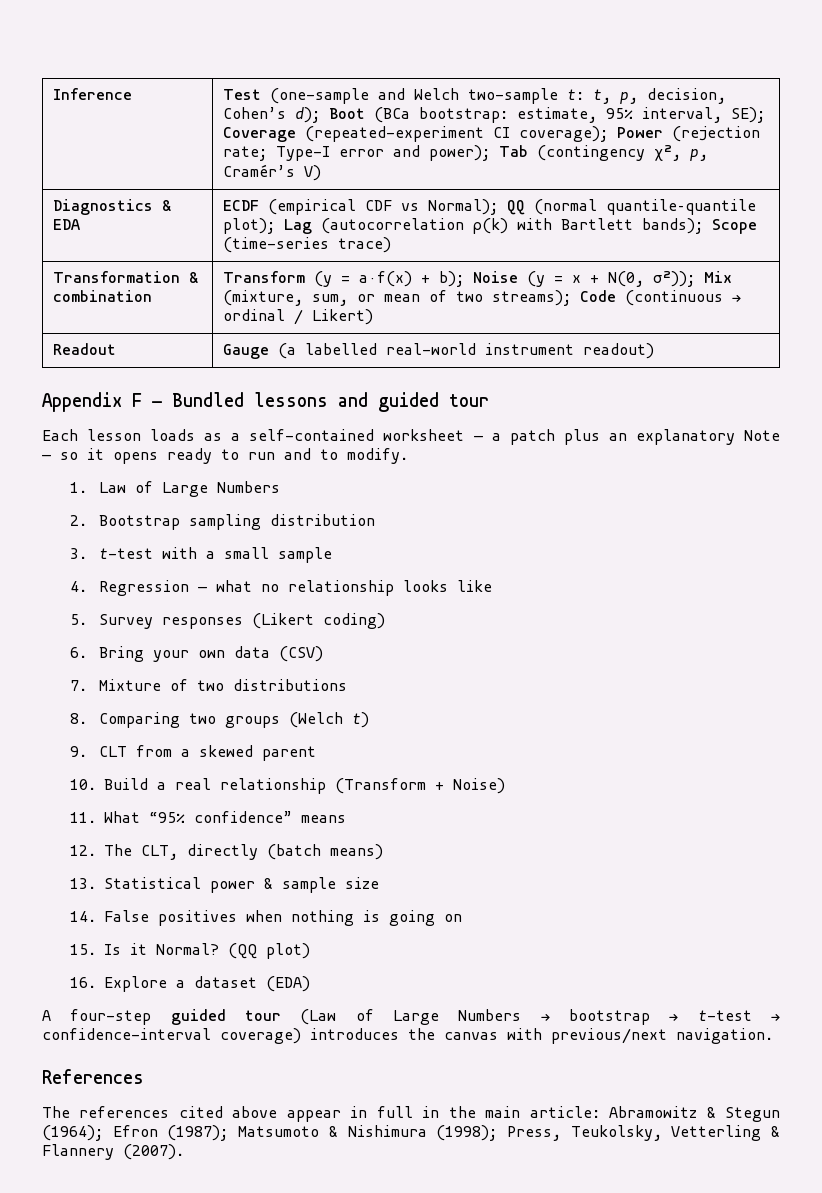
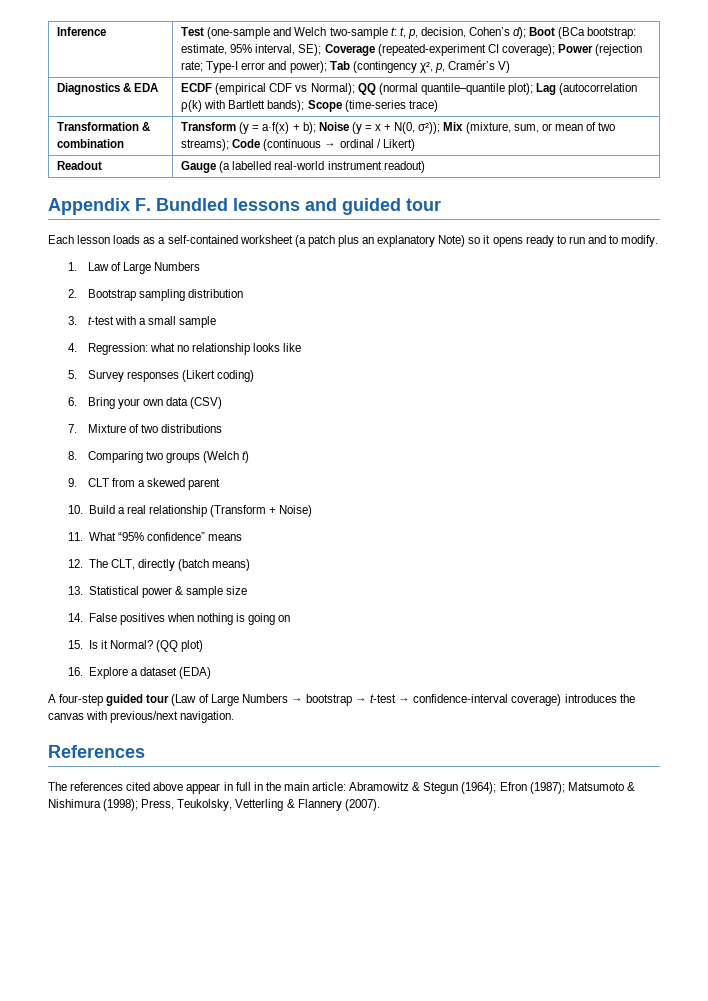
- Appendix F — Bundled lessons and guided tour
+ Appendix F. Bundled lessons and guided tour
- Each lesson loads as a self-contained worksheet — a patch plus an explanatory Note — so it opens ready to run and to modify.
+ Each lesson loads as a self-contained worksheet (a patch plus an explanatory Note) so it opens ready to run and to modify.
- 4. Regression — what no relationship looks like
+ 4. Regression: what no relationship looks like

